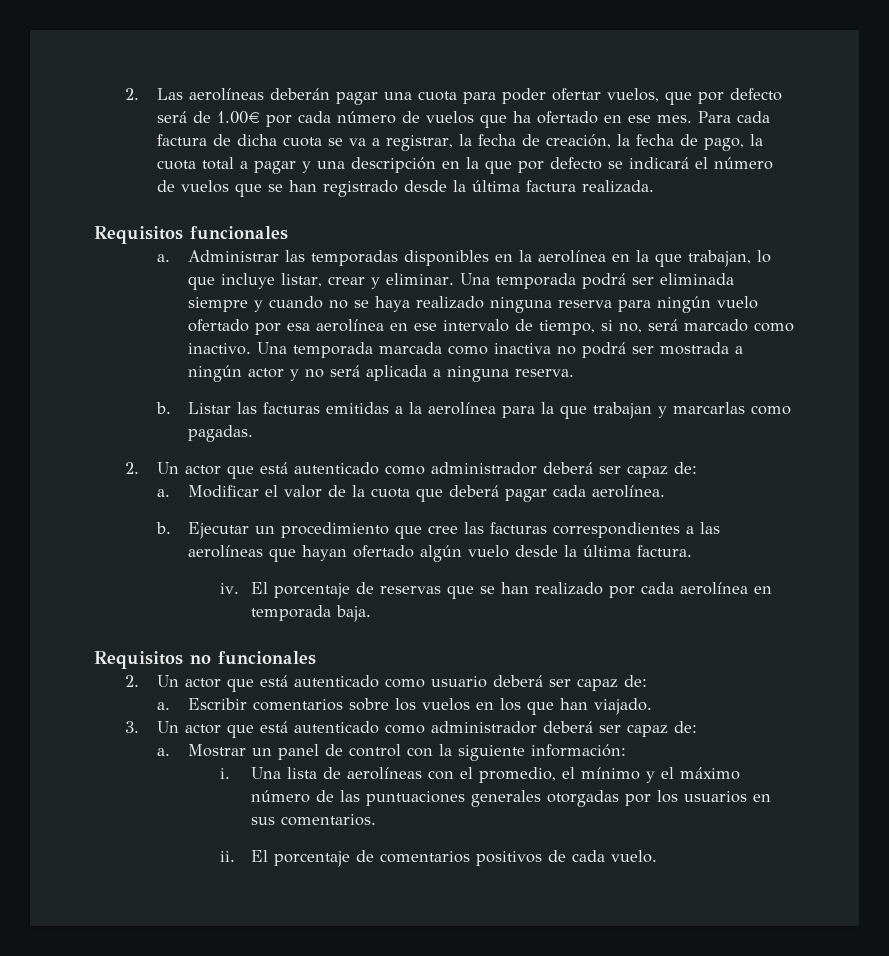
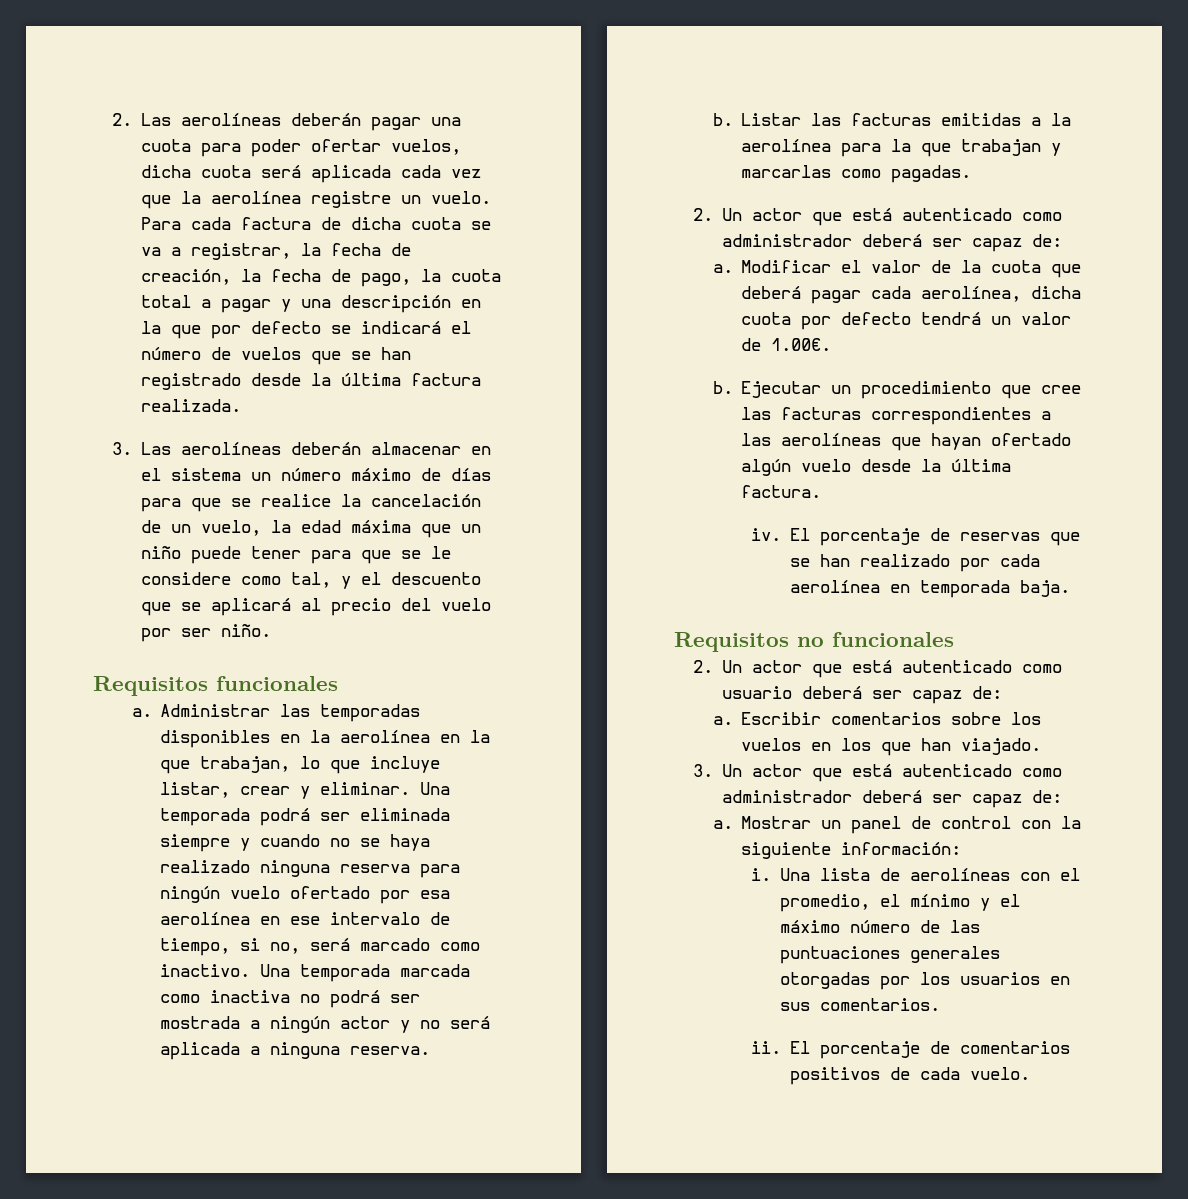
- 2. Las aerolíneas deberán pagar una cuota para poder ofertar vuelos, que por defecto será de 1.00€ por cada número de vuelos que ha ofertado en ese mes.
+ 2. Las aerolíneas deberán pagar una cuota para poder ofertar vuelos, dicha cuota será aplicada cada vez que la aerolínea registre un vuelo.
+ 3. Las aerolíneas deberán almacenar en el sistema un número máximo de días para que se realice la cancelación de un vuelo, la edad máxima que un niño puede tener para que se le considere como tal, y el descuento que se aplicará al precio del vuelo por ser niño.
- Modificar el valor de la cuota que deberá pagar cada aerolínea.
+ Modificar el valor de la cuota que deberá pagar cada aerolínea, dicha cuota por defecto tendrá un valor de 1.00€.

